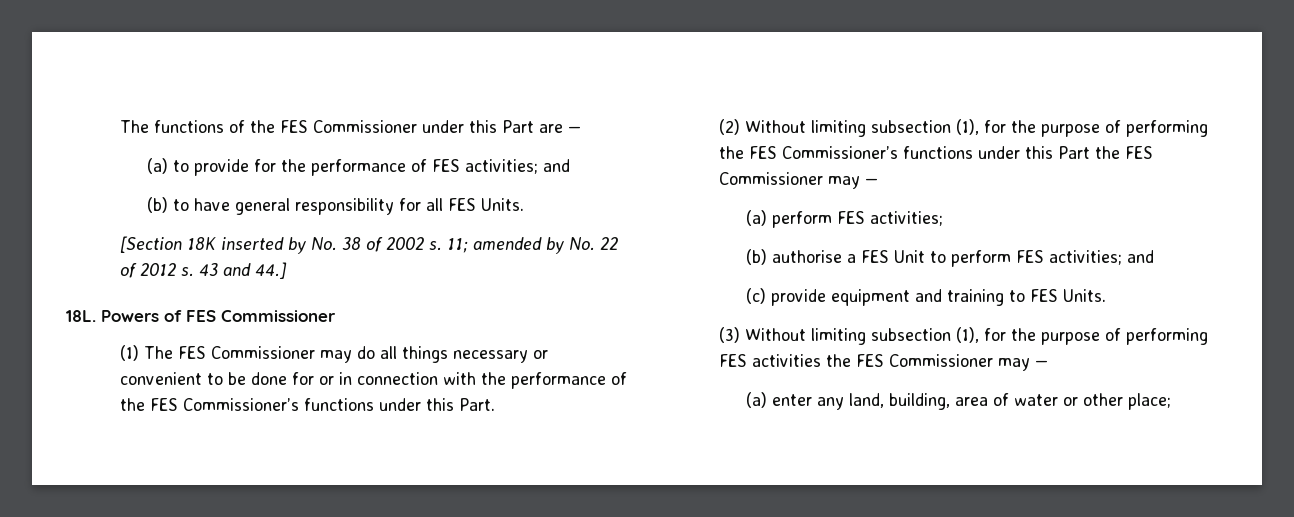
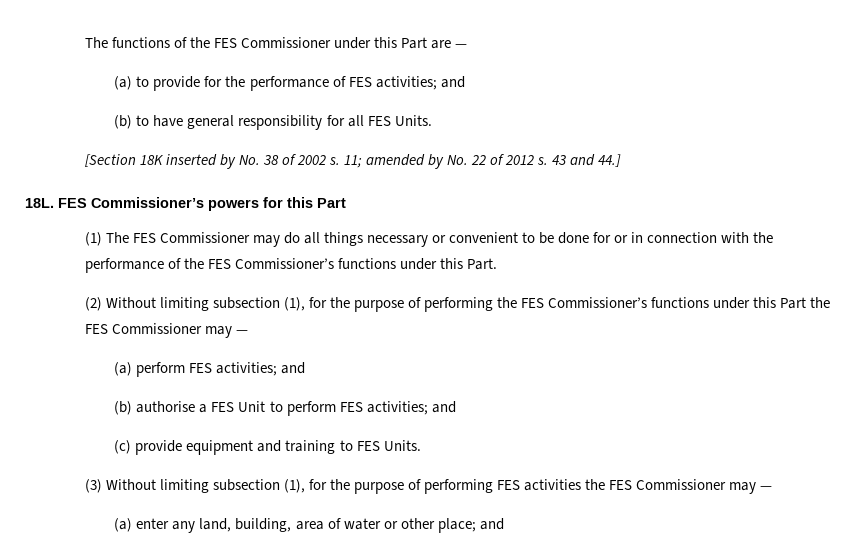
- Powers of FES Commissioner
+ FES Commissioner’s powers for this Part
- (a) perform FES activities;
+ (a) perform FES activities; and
- (a) enter any land, building, area of water or other place;
+ (a) enter any land, building, area of water or other place; and

